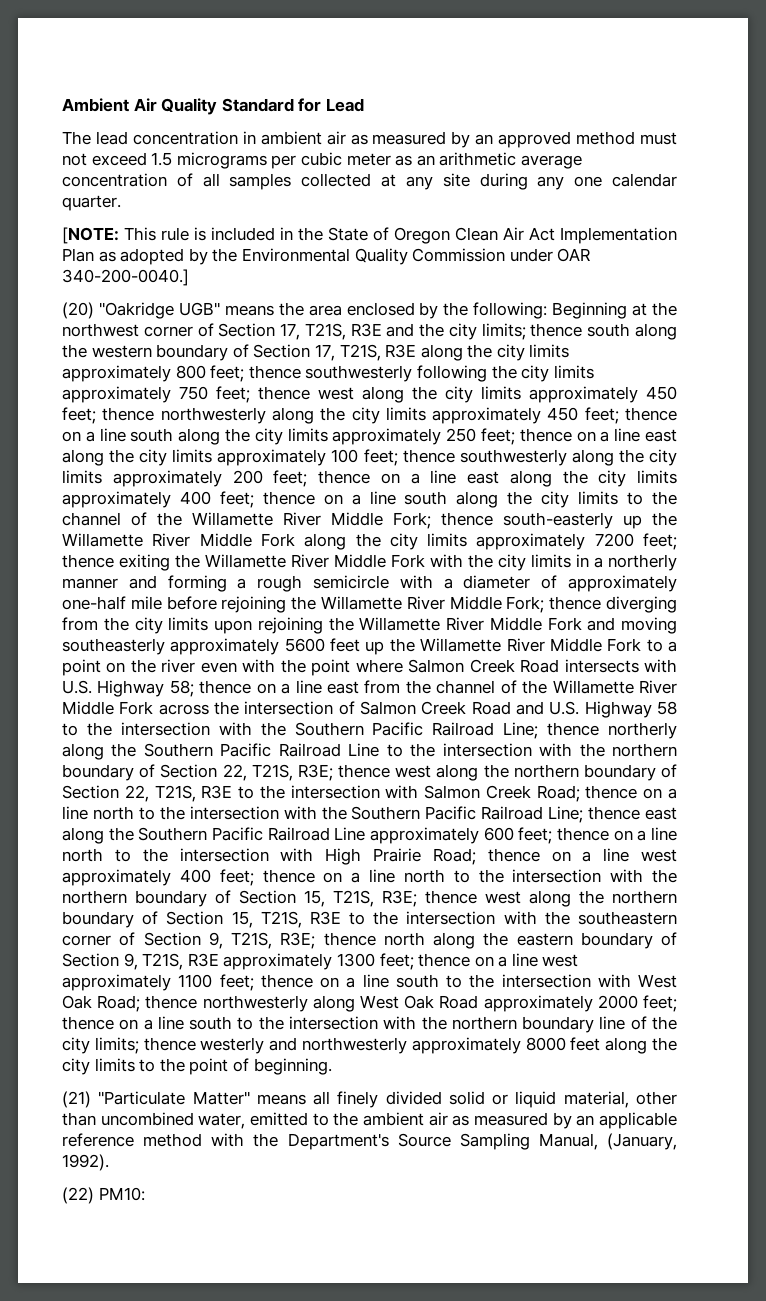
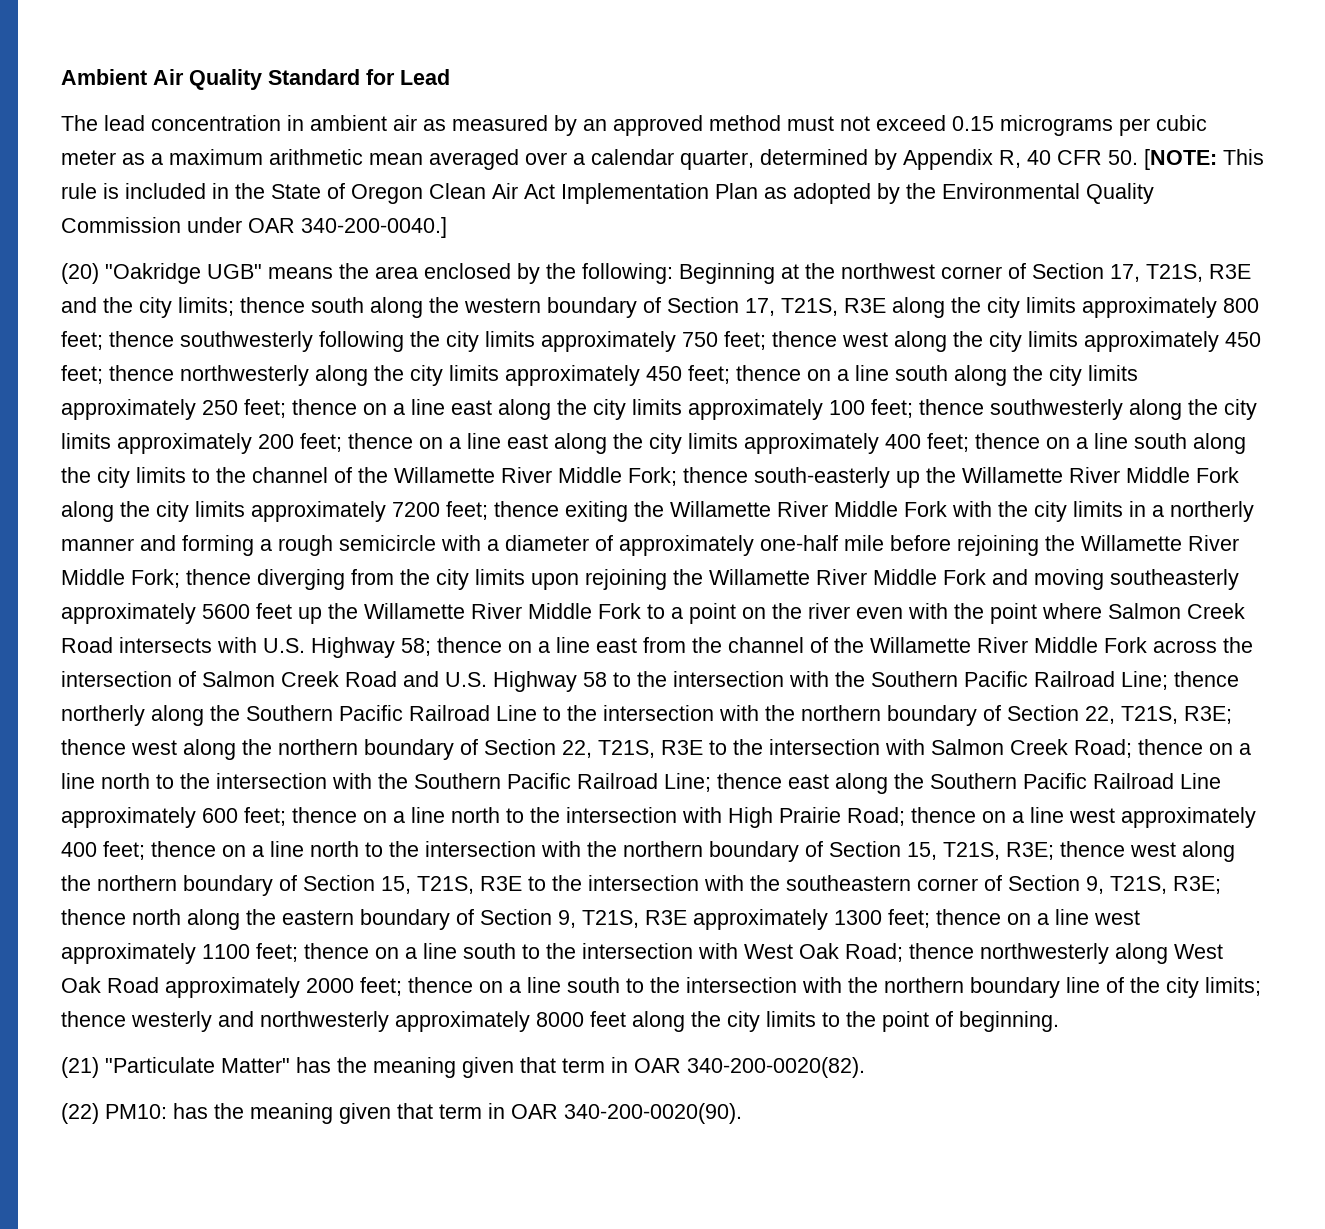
- The lead concentration in ambient air as measured by an approved method must not exceed 1.5 micrograms per cubic meter as an arithmetic average concentration of all samples collected at any site during any one calendar quarter.
- [NOTE: This rule is included in the State of Oregon Clean Air Act Implementation Plan as adopted by the Environmental Quality Commission under OAR 340-200-0040.]
+ The lead concentration in ambient air as measured by an approved method must not exceed 0.15 micrograms per cubic meter as a maximum arithmetic mean averaged over a calendar quarter, determined by Appendix R, 40 CFR 50. [NOTE: This rule is included in the State of Oregon Clean Air Act Implementation Plan as adopted by the Environmental Quality Commission under OAR 340-200-0040.]
- (21) "Particulate Matter" means all finely divided solid or liquid material, other than uncombined water, emitted to the ambient air as measured by an applicable reference method with the Department's Source Sampling Manual, (January, 1992).
- (22) PM10:
+ (21) "Particulate Matter" has the meaning given that term in OAR 340-200-0020(82).
+ (22) PM10: has the meaning given that term in OAR 340-200-0020(90).

